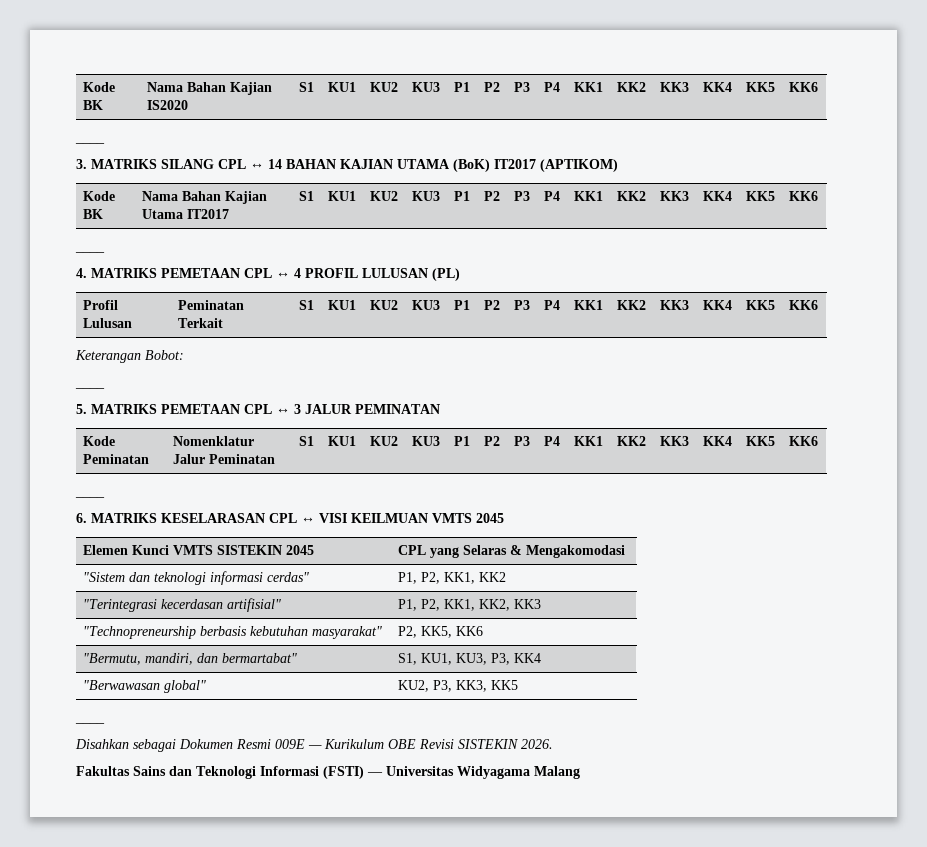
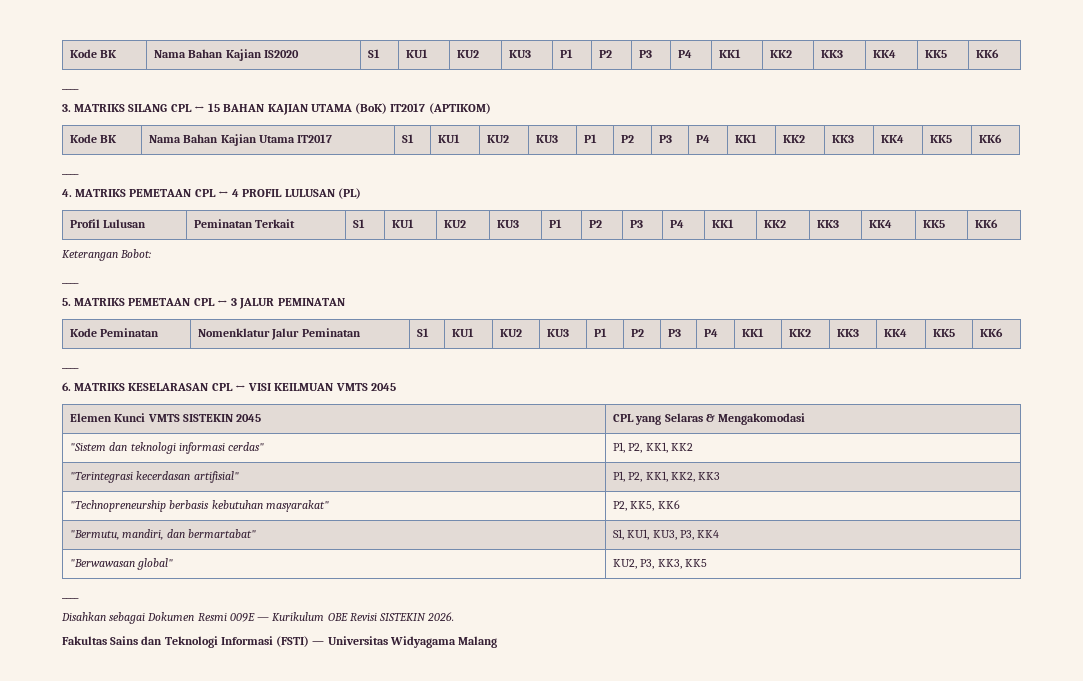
- 3. MATRIKS SILANG CPL ↔ 14 BAHAN KAJIAN UTAMA (BoK) IT2017 (APTIKOM)
+ 3. MATRIKS SILANG CPL ↔ 15 BAHAN KAJIAN UTAMA (BoK) IT2017 (APTIKOM)

